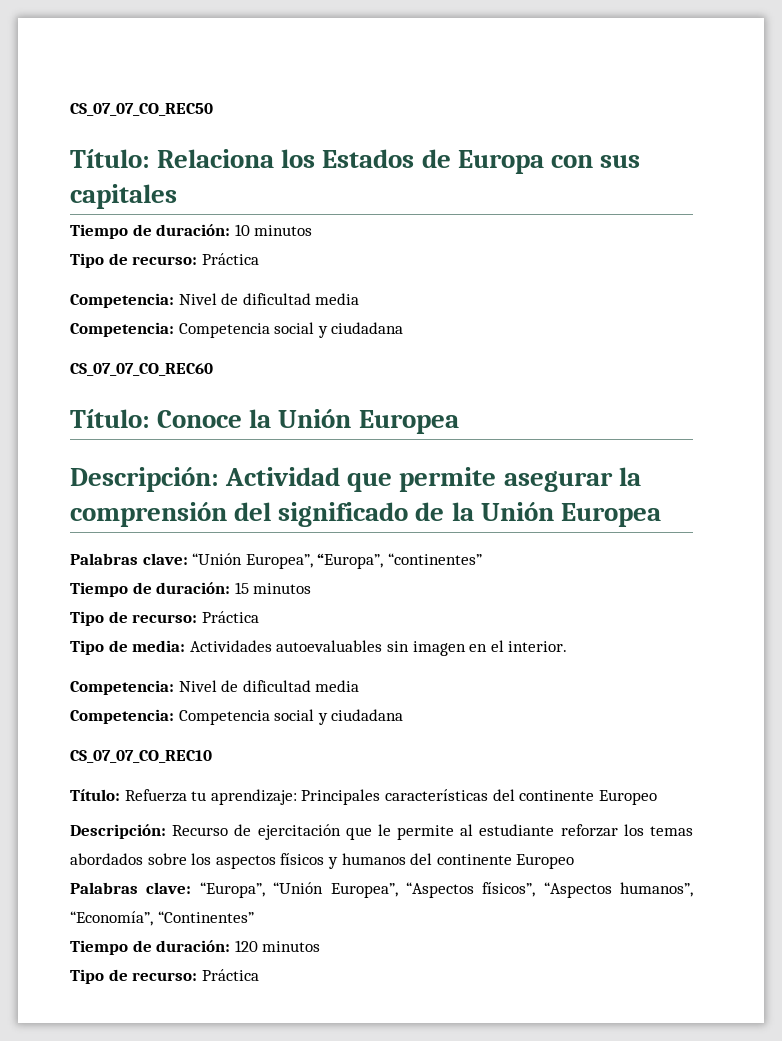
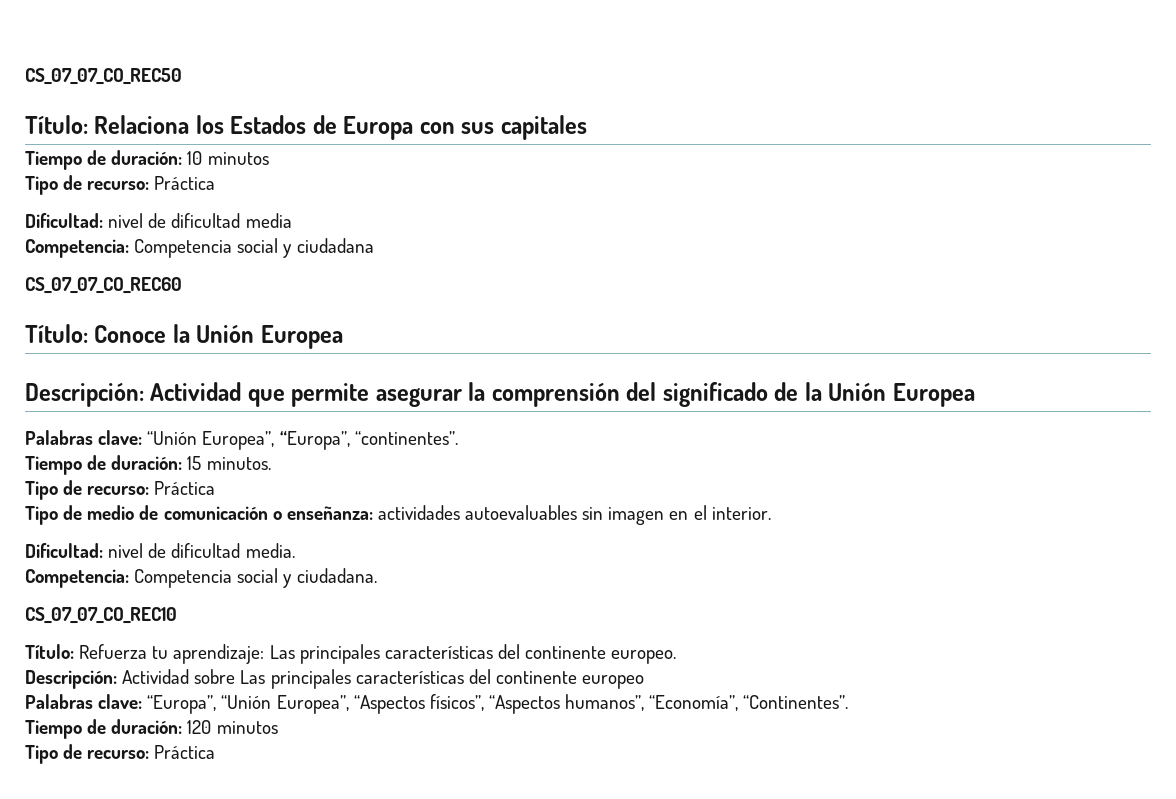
  Tiempo de duración: 10 minutos
  Tipo de recurso: Práctica
- Competencia: Nivel de dificultad media
+ Dificultad: nivel de dificultad media
- Palabras clave: “Unión Europea”, “Europa”, “continentes”
+ Palabras clave: “Unión Europea”, “Europa”, “continentes”.
- Tiempo de duración: 15 minutos
+ Tiempo de duración: 15 minutos.
- Tipo de media: Actividades autoevaluables sin imagen en el interior.
- Competencia: Nivel de dificultad media
- Competencia: Competencia social y ciudadana
+ Tipo de medio de comunicación o enseñanza: actividades autoevaluables sin imagen en el interior.
+ Dificultad: nivel de dificultad media.
+ Competencia: Competencia social y ciudadana.
- Título: Refuerza tu aprendizaje: Principales características del continente Europeo
- Descripción: Recurso de ejercitación que le permite al estudiante reforzar los temas abordados sobre los aspectos físicos y humanos del continente Europeo
+ Título: Refuerza tu aprendizaje: Las principales características del continente europeo.
+ Descripción: Actividad sobre Las principales características del continente europeo
- Palabras clave: “Europa”, “Unión Europea”, “Aspectos físicos”, “Aspectos humanos”, “Economía”, “Continentes”
+ Palabras clave: “Europa”, “Unión Europea”, “Aspectos físicos”, “Aspectos humanos”, “Economía”, “Continentes”.

